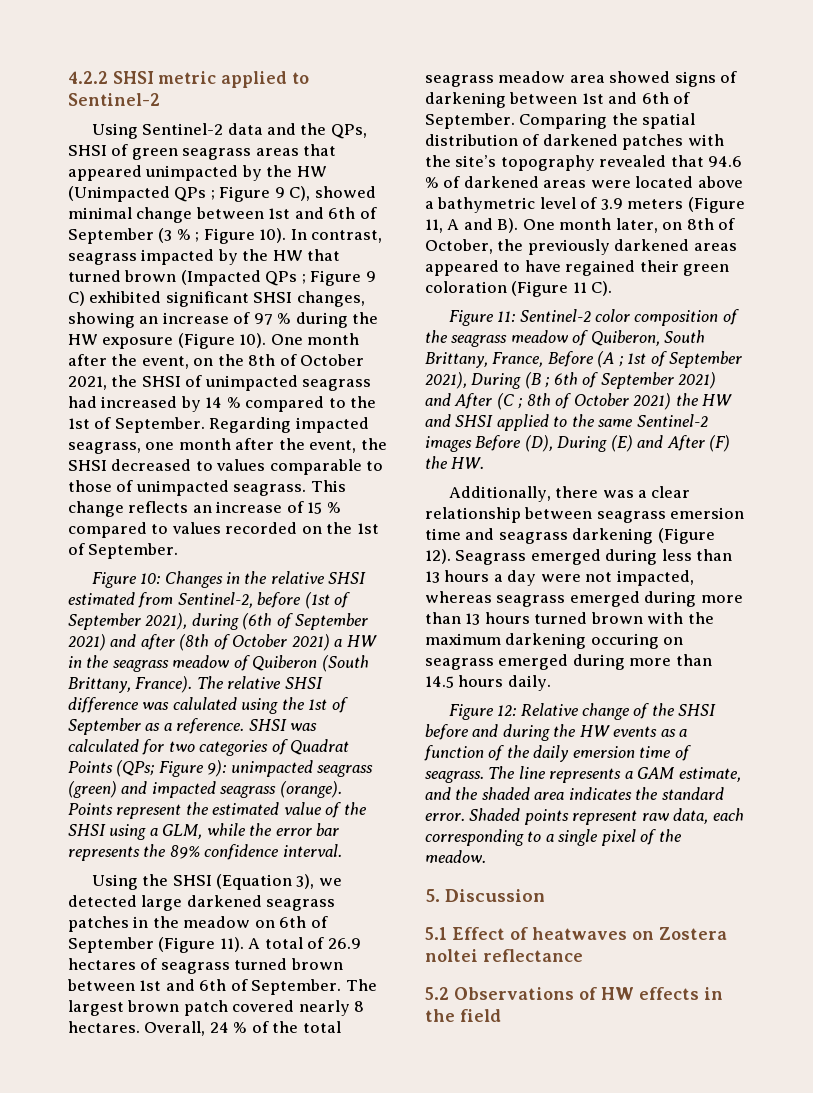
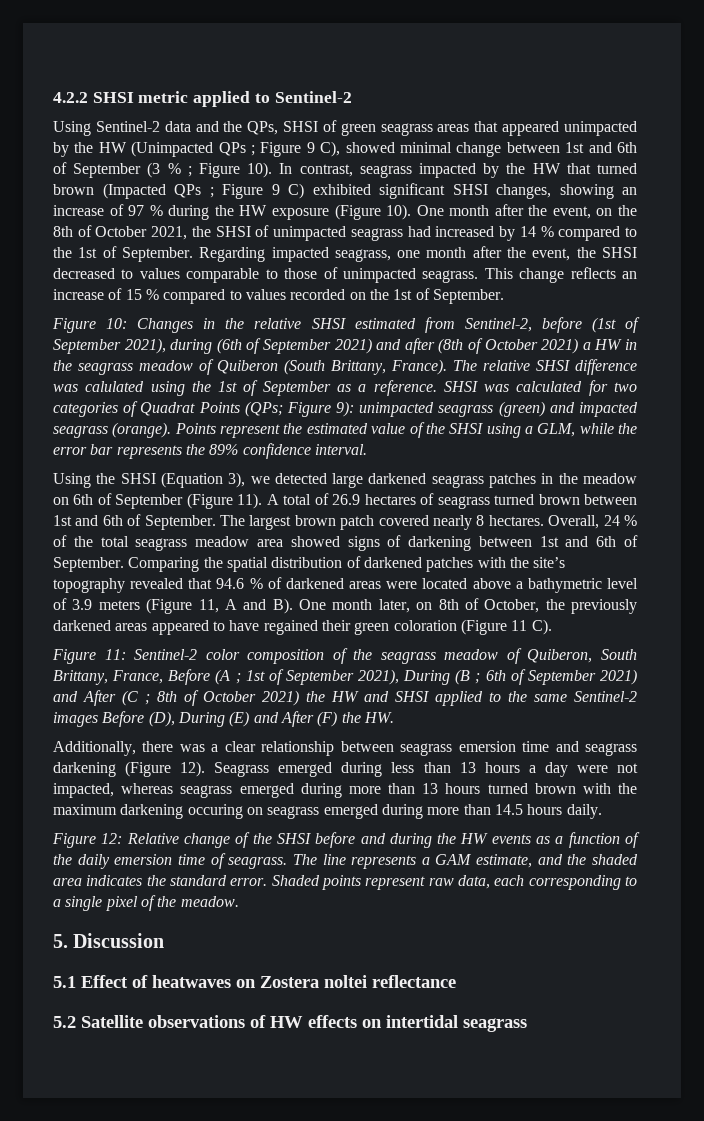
- 5.2 Observations of HW effects in the field
+ 5.2 Satellite observations of HW effects on intertidal seagrass

